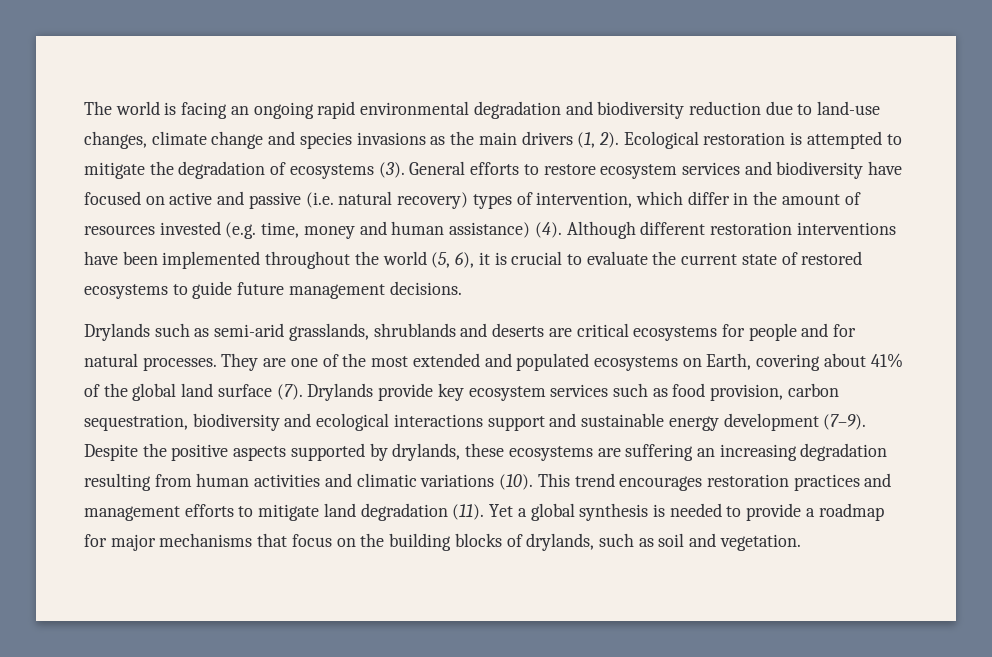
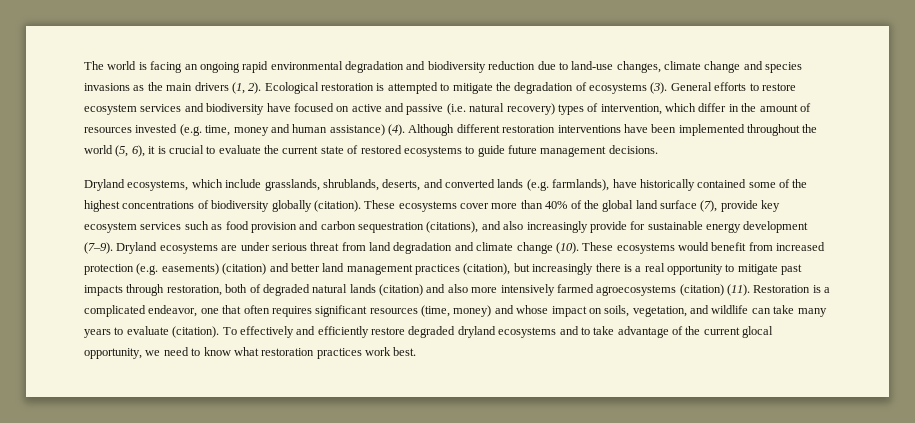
- Drylands such as semi-arid grasslands, shrublands and deserts are critical ecosystems for people and for natural processes. They are one of the most extended and populated ecosystems on Earth, covering about 41% of the global land surface (7). Drylands provide key ecosystem services such as food provision, carbon sequestration, biodiversity and ecological interactions support and sustainable energy development (7–9). Despite the positive aspects supported by drylands, these ecosystems are suffering an increasing degradation resulting from human activities and climatic variations (10). This trend encourages restoration practices and management efforts to mitigate land degradation (11). Yet a global synthesis is needed to provide a roadmap for major mechanisms that focus on the building blocks of drylands, such as soil and vegetation.
+ Dryland ecosystems, which include grasslands, shrublands, deserts, and converted lands (e.g. farmlands), have historically contained some of the highest concentrations of biodiversity globally (citation). These ecosystems cover more than 40% of the global land surface (7), provide key ecosystem services such as food provision and carbon sequestration (citations), and also increasingly provide for sustainable energy development (7–9). Dryland ecosystems are under serious threat from land degradation and climate change (10). These ecosystems would benefit from increased protection (e.g. easements) (citation) and better land management practices (citation), but increasingly there is a real opportunity to mitigate past impacts through restoration, both of degraded natural lands (citation) and also more intensively farmed agroecosystems (citation) (11). Restoration is a complicated endeavor, one that often requires significant resources (time, money) and whose impact on soils, vegetation, and wildlife can take many years to evaluate (citation). To effectively and efficiently restore degraded dryland ecosystems and to take advantage of the current glocal opportunity, we need to know what restoration practices work best.

